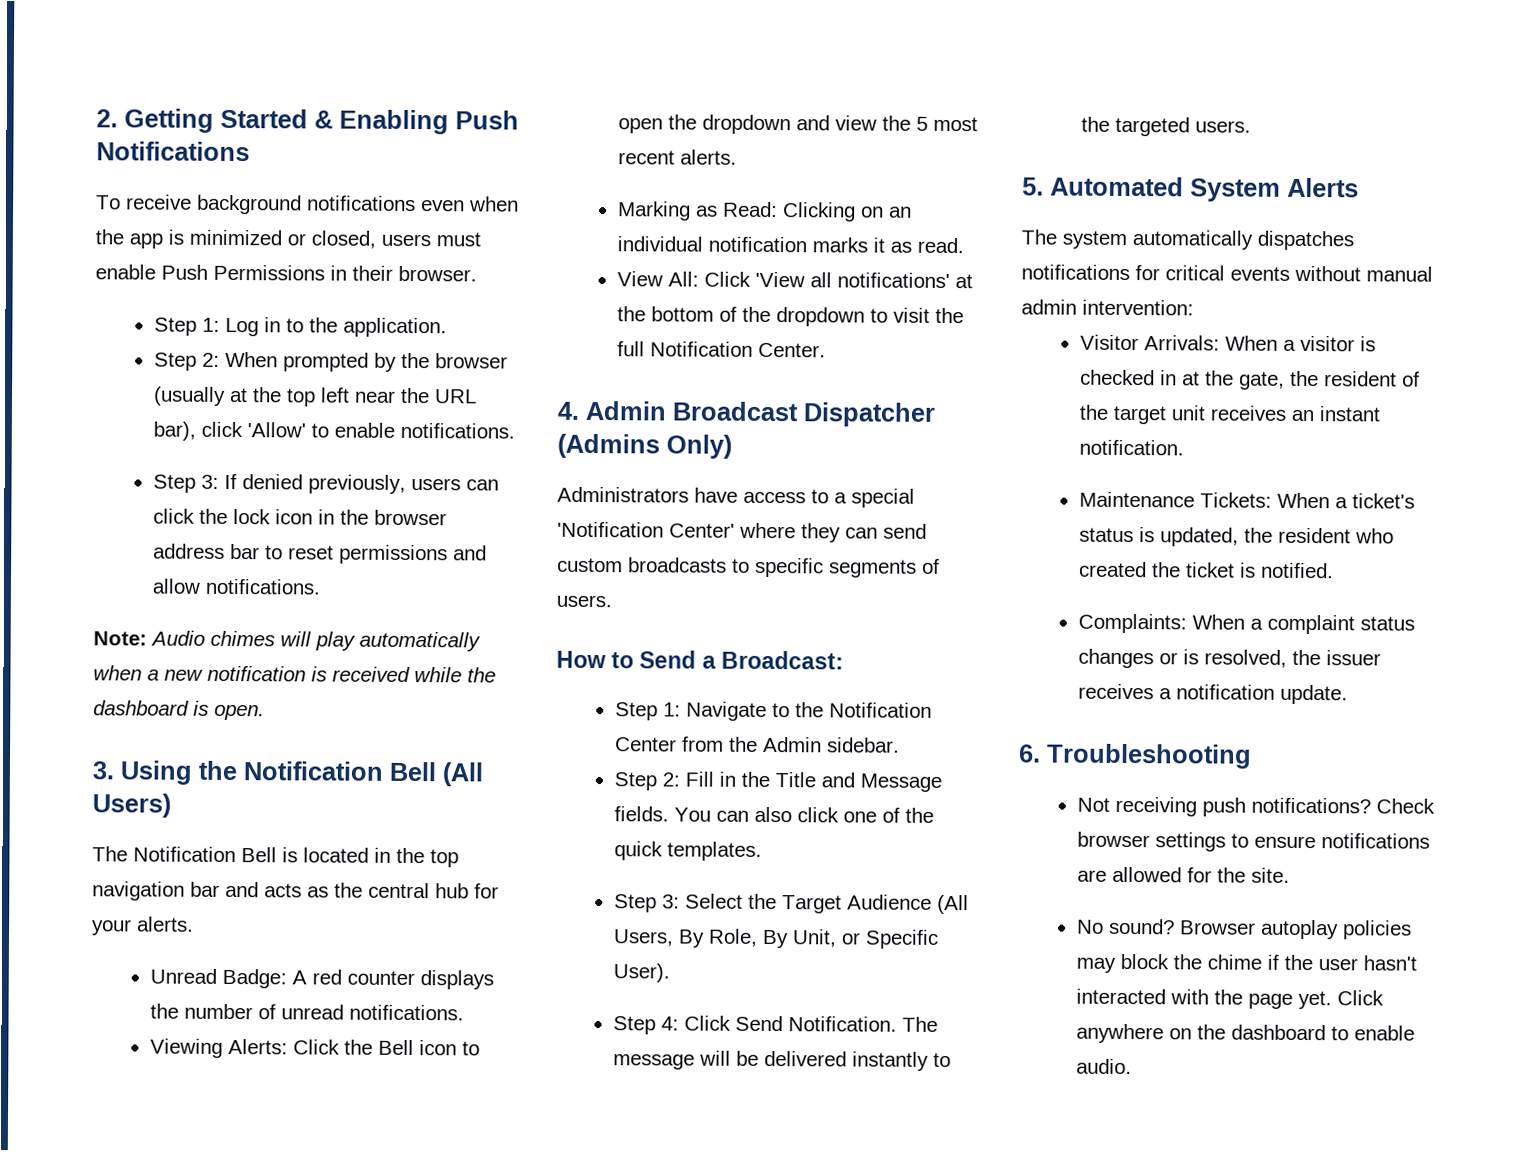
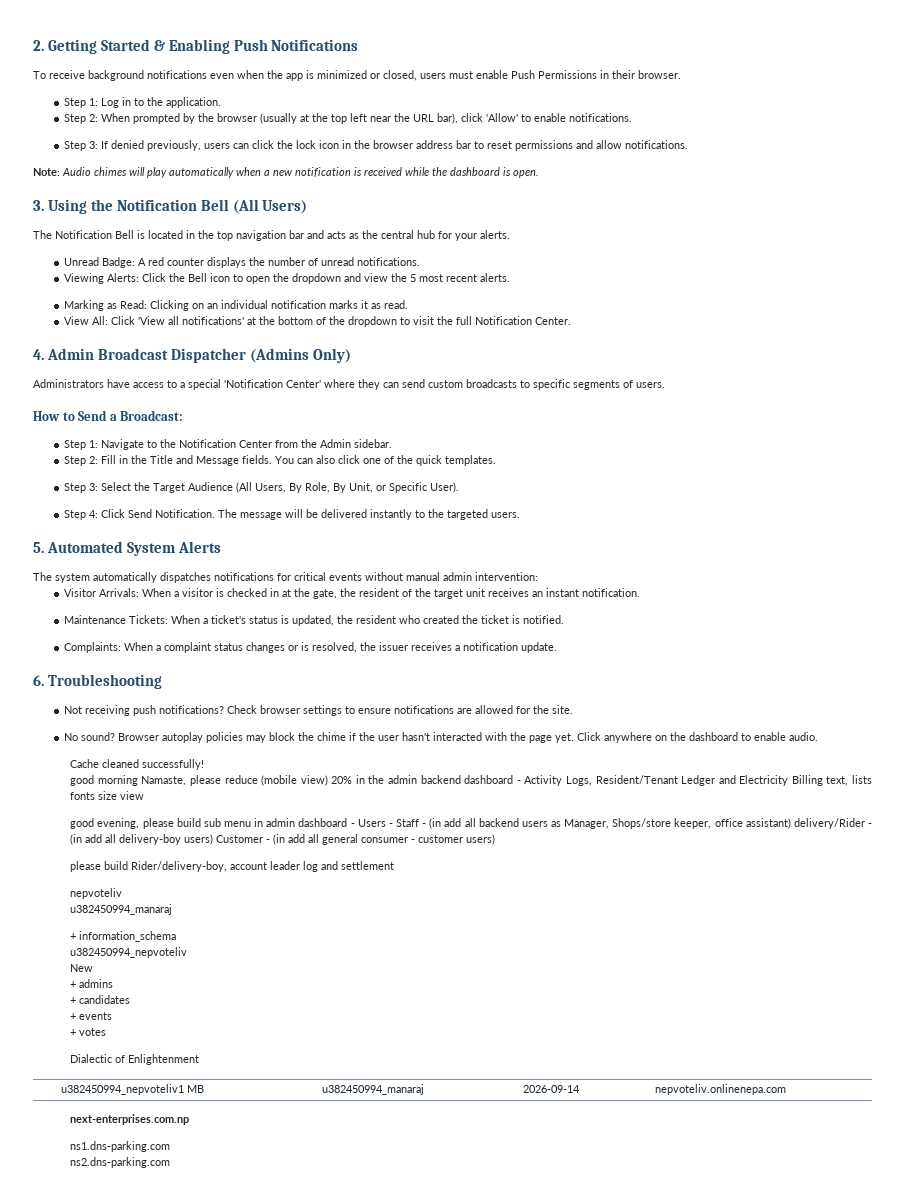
+ Cache cleaned successfully!
+ good morning Namaste, please reduce (mobile view) 20% in the admin backend dashboard - Activity Logs, Resident/Tenant Ledger and Electricity Billing text, lists fonts size view
+ good evening, please build sub menu in admin dashboard - Users - Staff - (in add all backend users as Manager, Shops/store keeper, office assistant) delivery/Rider - (in add all delivery-boy users) Customer - (in add all general consumer - customer users)
+ please build Rider/delivery-boy, account leader log and settlement
+ nepvoteliv
+ u382450994_manaraj
+ + information_schema
+ u382450994_nepvoteliv
+ New
+ + admins
+ + candidates
+ + events
+ + votes
+ Dialectic of Enlightenment
+ u382450994_nepvoteliv1 MB | u382450994_manaraj | 2026-09-14 | nepvoteliv.onlinenepa.com
+ next-enterprises.com.np
+ ns1.dns-parking.com
+ ns2.dns-parking.com

